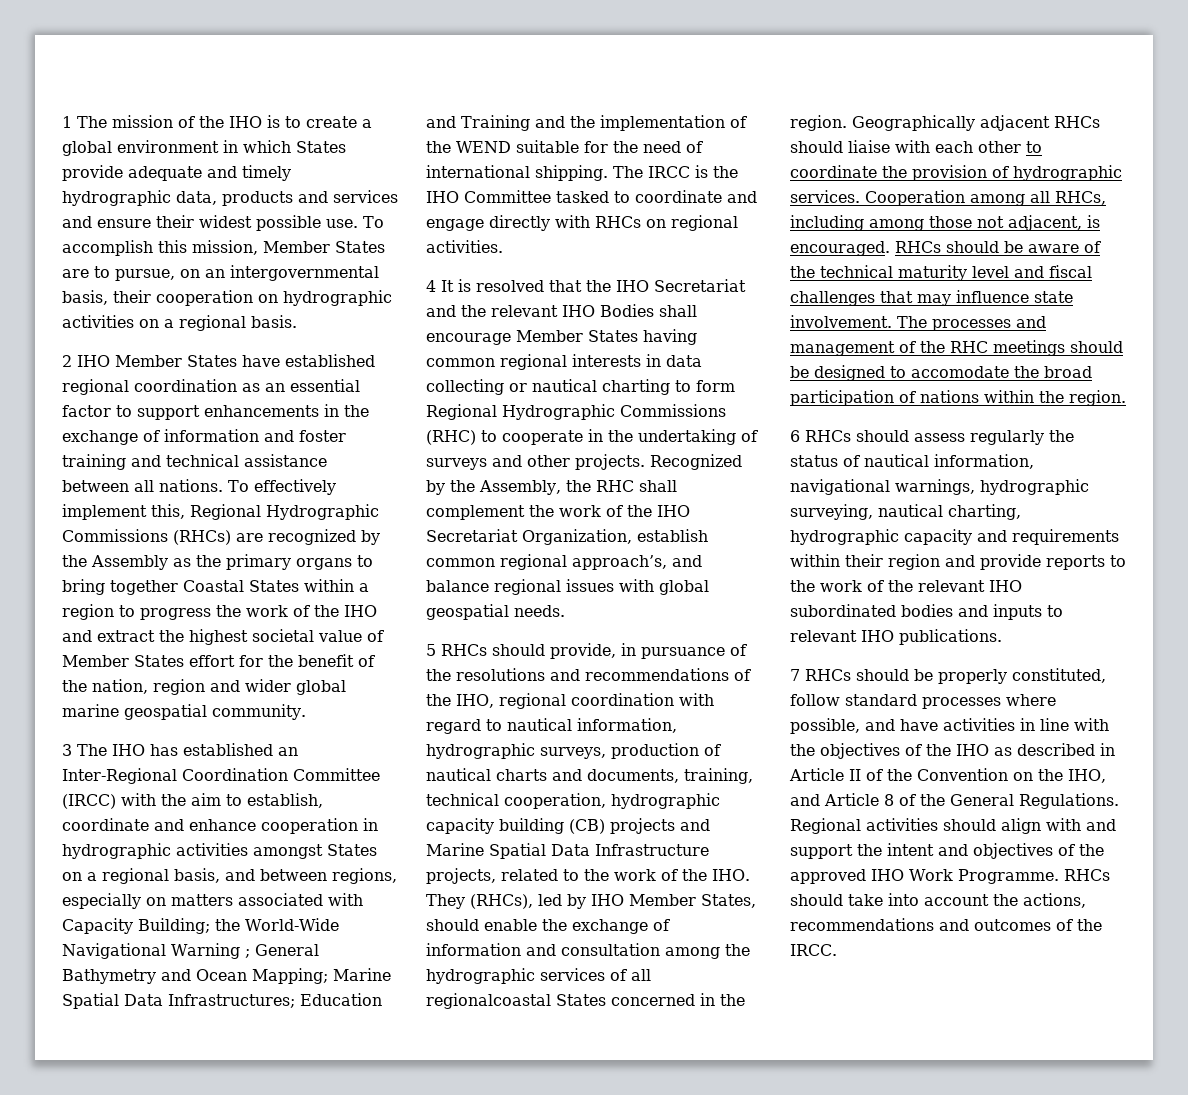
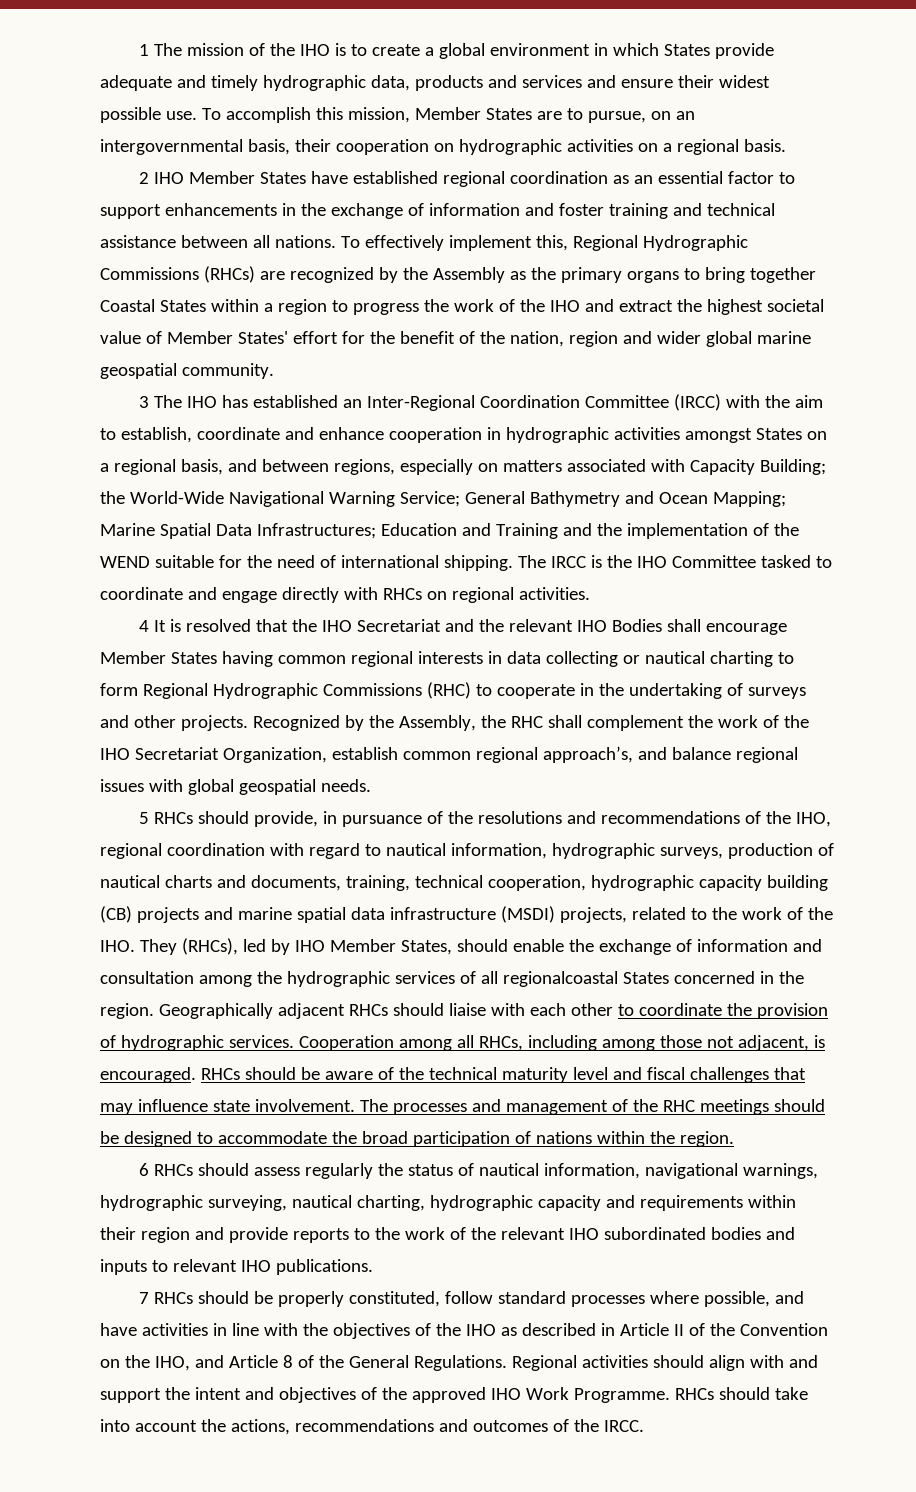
- To effectively implement this, Regional Hydrographic Commissions (RHCs) are recognized by the Assembly as the primary organs to bring together Coastal States within a region to progress the work of the IHO and extract the highest societal value of Member States effort for the benefit of the nation, region and wider global marine geospatial community.
+ To effectively implement this, Regional Hydrographic Commissions (RHCs) are recognized by the Assembly as the primary organs to bring together Coastal States within a region to progress the work of the IHO and extract the highest societal value of Member States' effort for the benefit of the nation, region and wider global marine geospatial community.
- the World-Wide Navigational Warning ;
+ the World-Wide Navigational Warning Service;
- 5 RHCs should provide, in pursuance of the resolutions and recommendations of the IHO, regional coordination with regard to nautical information, hydrographic surveys, production of nautical charts and documents, training, technical cooperation, hydrographic capacity building (CB) projects and Marine Spatial Data Infrastructure projects, related to the work of the IHO. They (RHCs), led by IHO Member States, should enable the exchange of information and consultation among the hydrographic services of all regionalcoastal States concerned in the region.
+ 5 RHCs should provide, in pursuance of the resolutions and recommendations of the IHO, regional coordination with regard to nautical information, hydrographic surveys, production of nautical charts and documents, training, technical cooperation, hydrographic capacity building (CB) projects and marine spatial data infrastructure (MSDI) projects, related to the work of the IHO. They (RHCs), led by IHO Member States, should enable the exchange of information and consultation among the hydrographic services of all regionalcoastal States concerned in the region.
- The processes and management of the RHC meetings should be designed to accomodate the broad participation of nations within the region.
+ The processes and management of the RHC meetings should be designed to accommodate the broad participation of nations within the region.

